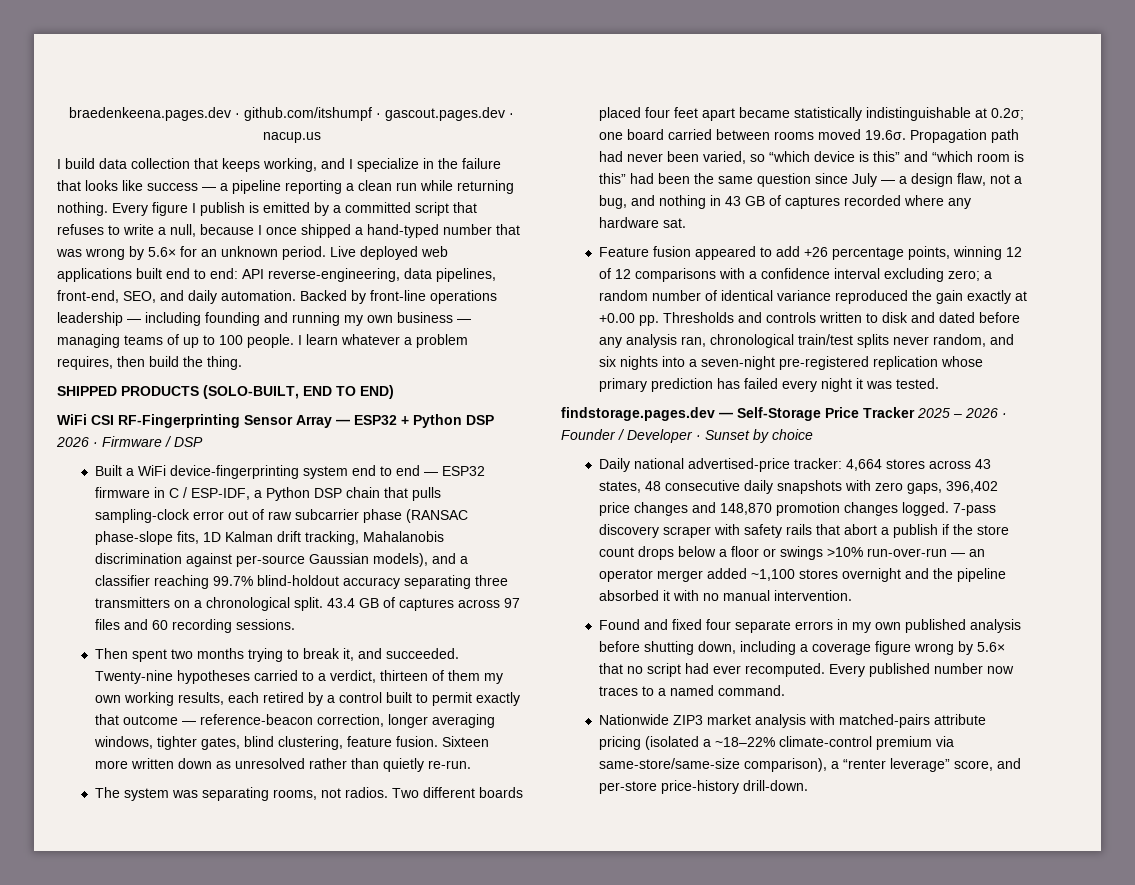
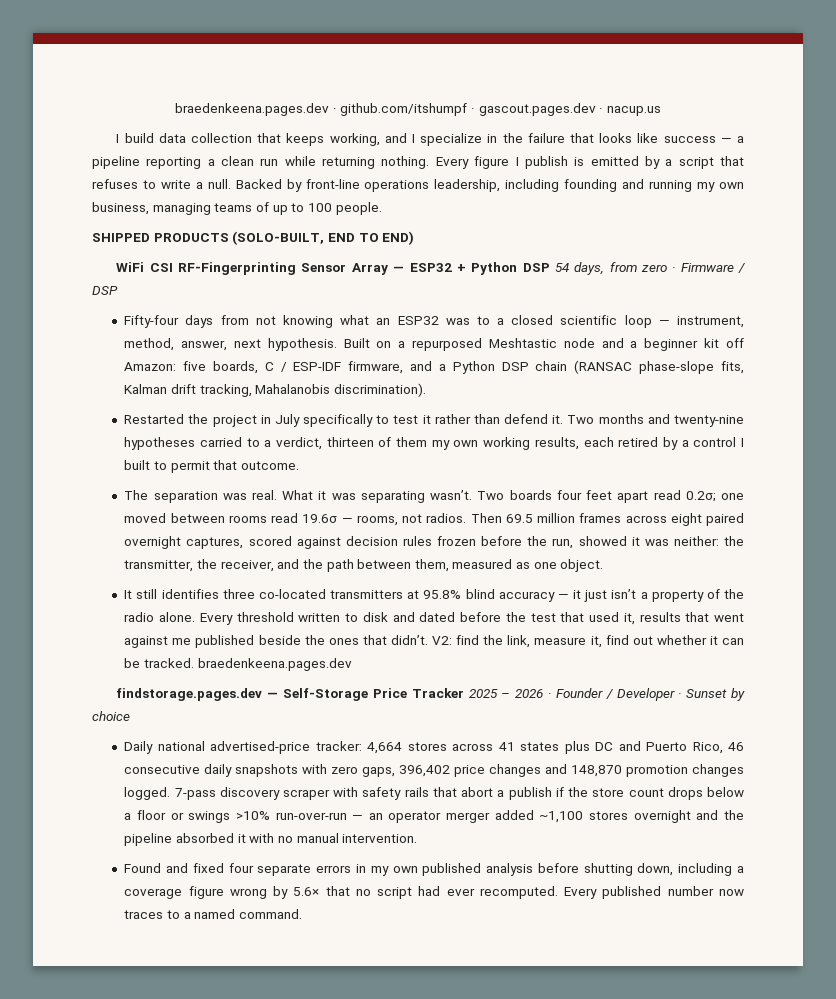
- Every figure I publish is emitted by a committed script that refuses to write a null, because I once shipped a hand-typed number that was wrong by 5.6× for an unknown period. Live deployed web applications built end to end: API reverse-engineering, data pipelines, front-end, SEO, and daily automation.
+ Every figure I publish is emitted by a script that refuses to write a null.
- Backed by front-line operations leadership — including founding and running my own business — managing teams of up to 100 people. I learn whatever a problem requires, then build the thing.
+ Backed by front-line operations leadership, including founding and running my own business, managing teams of up to 100 people.
- WiFi CSI RF-Fingerprinting Sensor Array — ESP32 + Python DSP 2026 · Firmware / DSP
+ WiFi CSI RF-Fingerprinting Sensor Array — ESP32 + Python DSP 54 days, from zero · Firmware / DSP
- Built a WiFi device-fingerprinting system end to end — ESP32 firmware in C / ESP-IDF, a Python DSP chain that pulls sampling-clock error out of raw subcarrier phase (RANSAC phase-slope fits, 1D Kalman drift tracking, Mahalanobis discrimination against per-source Gaussian models), and a classifier reaching 99.7% blind-holdout accuracy separating three transmitters on a chronological split. 43.4 GB of captures across 97 files and 60 recording sessions.
- Then spent two months trying to break it, and succeeded. Twenty-nine hypotheses carried to a verdict, thirteen of them my own working results, each retired by a control built to permit exactly that outcome — reference-beacon correction, longer averaging windows, tighter gates, blind clustering, feature fusion. Sixteen more written down as unresolved rather than quietly re-run.
- The system was separating rooms, not radios. Two different boards placed four feet apart became statistically indistinguishable at 0.2σ; one board carried between rooms moved 19.6σ. Propagation path had never been varied, so “which device is this” and “which room is this” had been the same question since July — a design flaw, not a bug, and nothing in 43 GB of captures recorded where any hardware sat.
- Feature fusion appeared to add +26 percentage points, winning 12 of 12 comparisons with a confidence interval excluding zero; a random number of identical variance reproduced the gain exactly at +0.00 pp. Thresholds and controls written to disk and dated before any analysis ran, chronological train/test splits never random, and six nights into a seven-night pre-registered replication whose primary prediction has failed every night it was tested.
+ Fifty-four days from not knowing what an ESP32 was to a closed scientific loop — instrument, method, answer, next hypothesis. Built on a repurposed Meshtastic node and a beginner kit off Amazon: five boards, C / ESP-IDF firmware, and a Python DSP chain (RANSAC phase-slope fits, Kalman drift tracking, Mahalanobis discrimination).
+ Restarted the project in July specifically to test it rather than defend it. Two months and twenty-nine hypotheses carried to a verdict, thirteen of them my own working results, each retired by a control I built to permit that outcome.
+ The separation was real. What it was separating wasn’t. Two boards four feet apart read 0.2σ; one moved between rooms read 19.6σ — rooms, not radios. Then 69.5 million frames across eight paired overnight captures, scored against decision rules frozen before the run, showed it was neither: the transmitter, the receiver, and the path between them, measured as one object.
+ It still identifies three co-located transmitters at 95.8% blind accuracy — it just isn’t a property of the radio alone. Every threshold written to disk and dated before the test that used it, results that went against me published beside the ones that didn’t. V2: find the link, measure it, find out whether it can be tracked. braedenkeena.pages.dev
- Daily national advertised-price tracker: 4,664 stores across 43 states, 48 consecutive daily snapshots with zero gaps, 396,402 price changes and 148,870 promotion changes logged.
+ Daily national advertised-price tracker: 4,664 stores across 41 states plus DC and Puerto Rico, 46 consecutive daily snapshots with zero gaps, 396,402 price changes and 148,870 promotion changes logged.
- Nationwide ZIP3 market analysis with matched-pairs attribute pricing (isolated a ~18–22% climate-control premium via same-store/same-size comparison), a “renter leverage” score, and per-store price-history drill-down.

